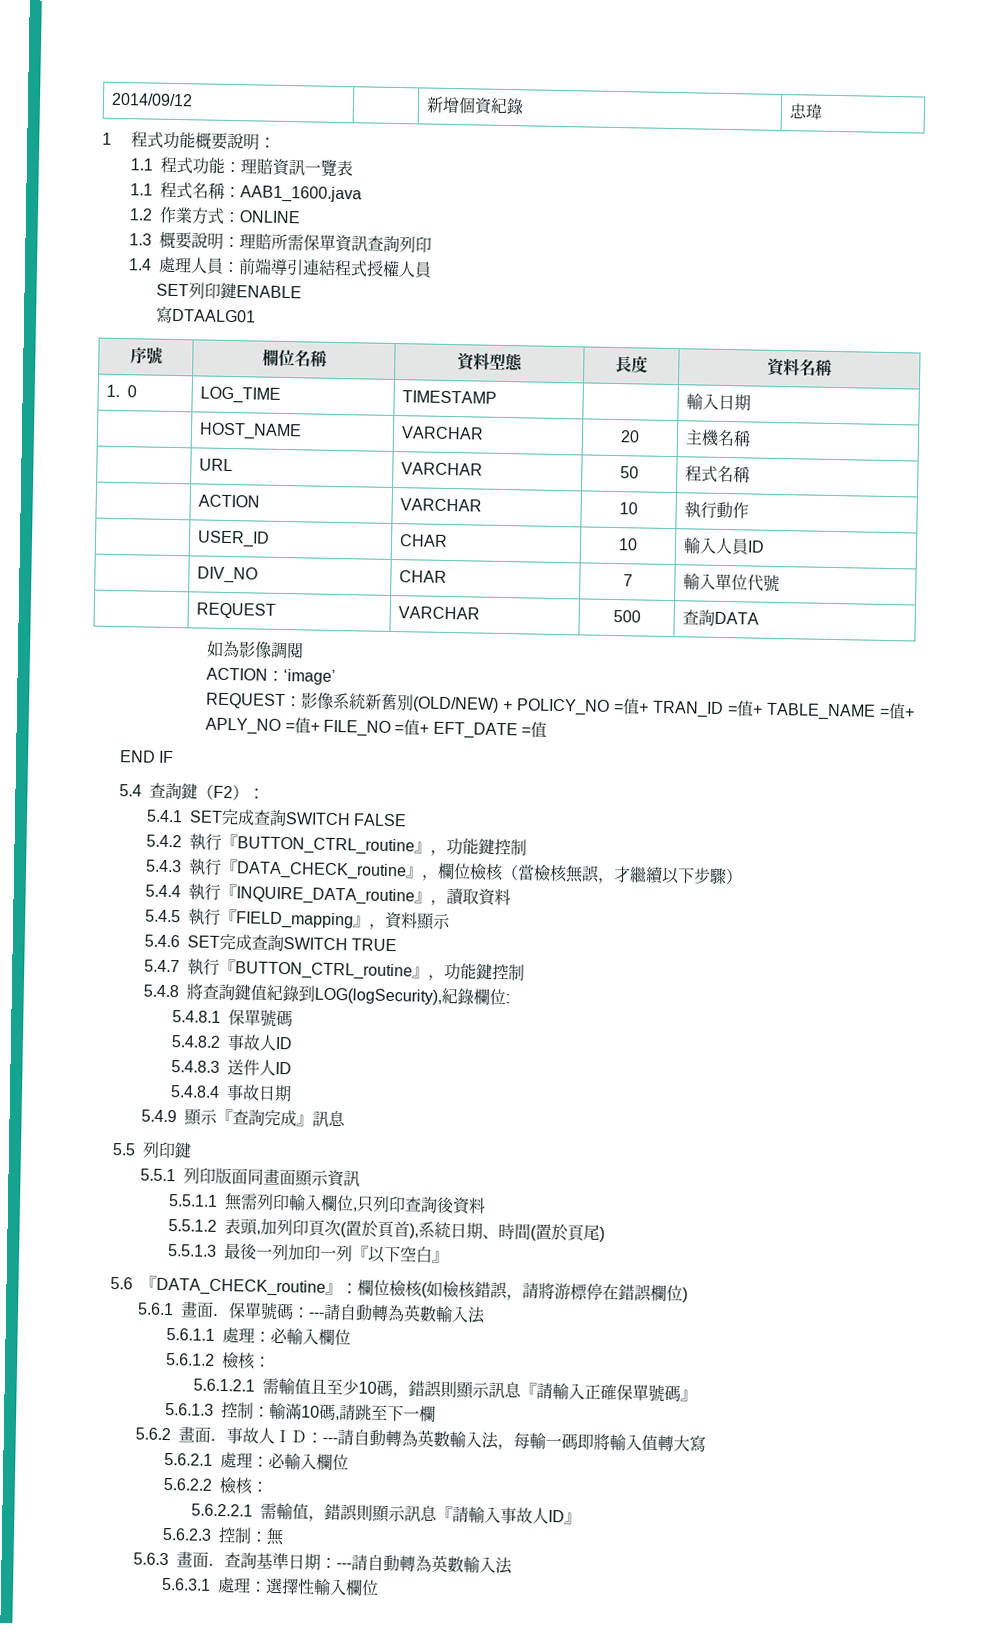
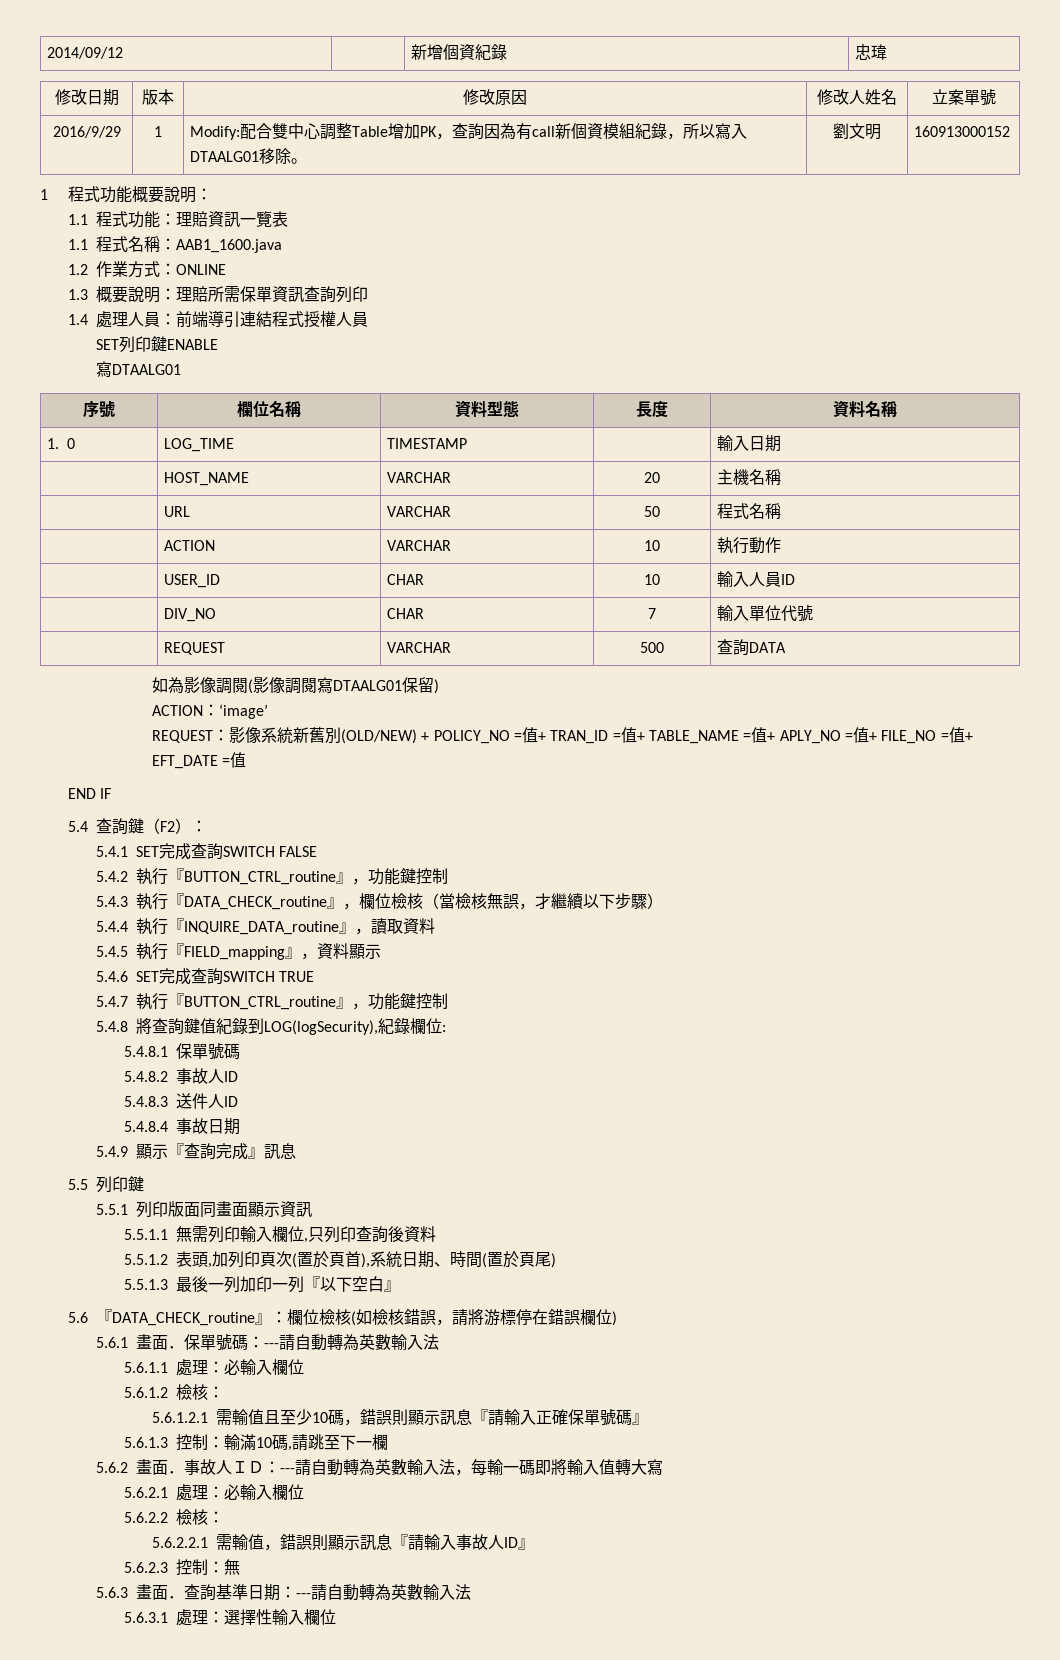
+ 修改日期 | 版本 | 修改原因 | 修改人姓名 | 立案單號
+ 2016/9/29 | 1 | Modify:配合雙中心調整Table增加PK，查詢因為有call新個資模組紀錄，所以寫入DTAALG01移除。 | 劉文明 | 160913000152
- 如為影像調閱
+ 如為影像調閱(影像調閱寫DTAALG01保留)

